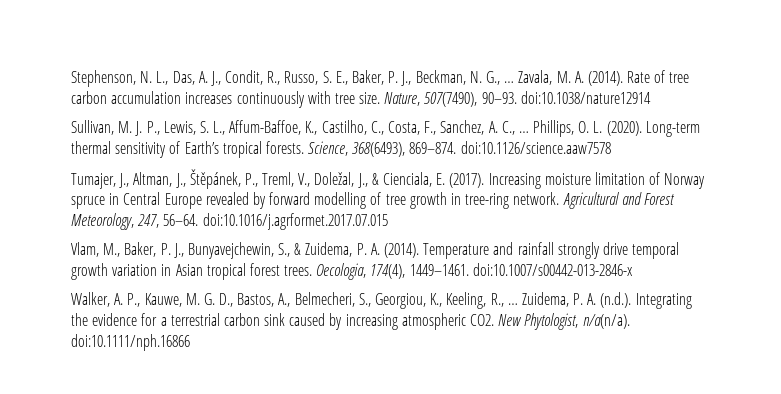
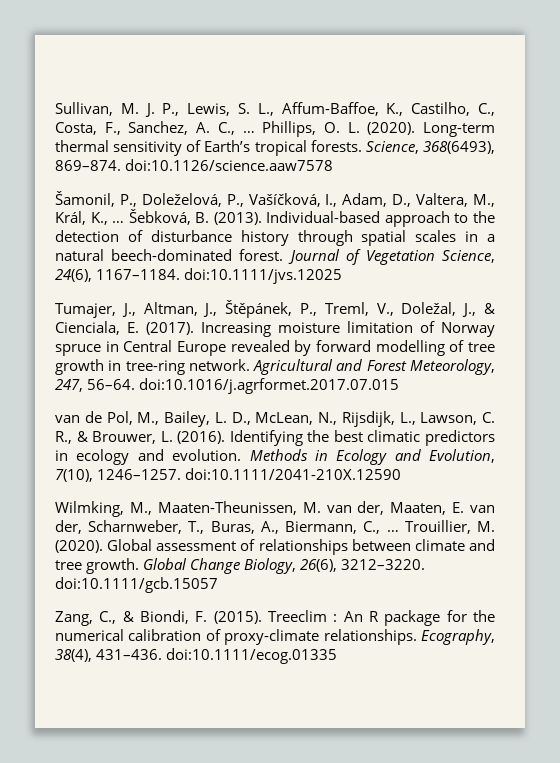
- Stephenson, N. L., Das, A. J., Condit, R., Russo, S. E., Baker, P. J., Beckman, N. G., … Zavala, M. A. (2014). Rate of tree carbon accumulation increases continuously with tree size. Nature, 507(7490), 90–93. doi:10.1038/nature12914
+ Šamonil, P., Doleželová, P., Vašíčková, I., Adam, D., Valtera, M., Král, K., … Šebková, B. (2013). Individual-based approach to the detection of disturbance history through spatial scales in a natural beech-dominated forest. Journal of Vegetation Science, 24(6), 1167–1184. doi:10.1111/jvs.12025
- Vlam, M., Baker, P. J., Bunyavejchewin, S., & Zuidema, P. A. (2014). Temperature and rainfall strongly drive temporal growth variation in Asian tropical forest trees. Oecologia, 174(4), 1449–1461. doi:10.1007/s00442-013-2846-x
- Walker, A. P., Kauwe, M. G. D., Bastos, A., Belmecheri, S., Georgiou, K., Keeling, R., … Zuidema, P. A. (n.d.). Integrating the evidence for a terrestrial carbon sink caused by increasing atmospheric CO2. New Phytologist, n/a(n/a). doi:10.1111/nph.16866
+ van de Pol, M., Bailey, L. D., McLean, N., Rijsdijk, L., Lawson, C. R., & Brouwer, L. (2016). Identifying the best climatic predictors in ecology and evolution. Methods in Ecology and Evolution, 7(10), 1246–1257. doi:10.1111/2041-210X.12590
+ Wilmking, M., Maaten-Theunissen, M. van der, Maaten, E. van der, Scharnweber, T., Buras, A., Biermann, C., … Trouillier, M. (2020). Global assessment of relationships between climate and tree growth. Global Change Biology, 26(6), 3212–3220. doi:10.1111/gcb.15057
+ Zang, C., & Biondi, F. (2015). Treeclim : An R package for the numerical calibration of proxy-climate relationships. Ecography, 38(4), 431–436. doi:10.1111/ecog.01335

